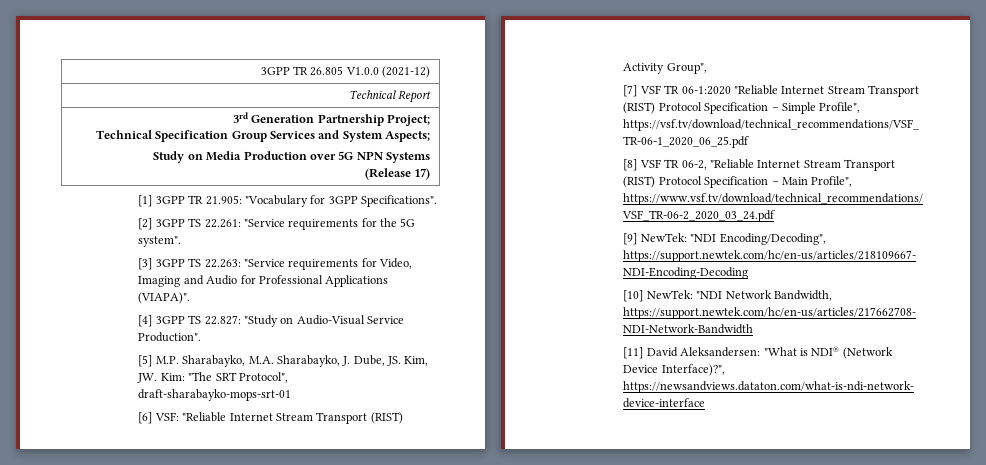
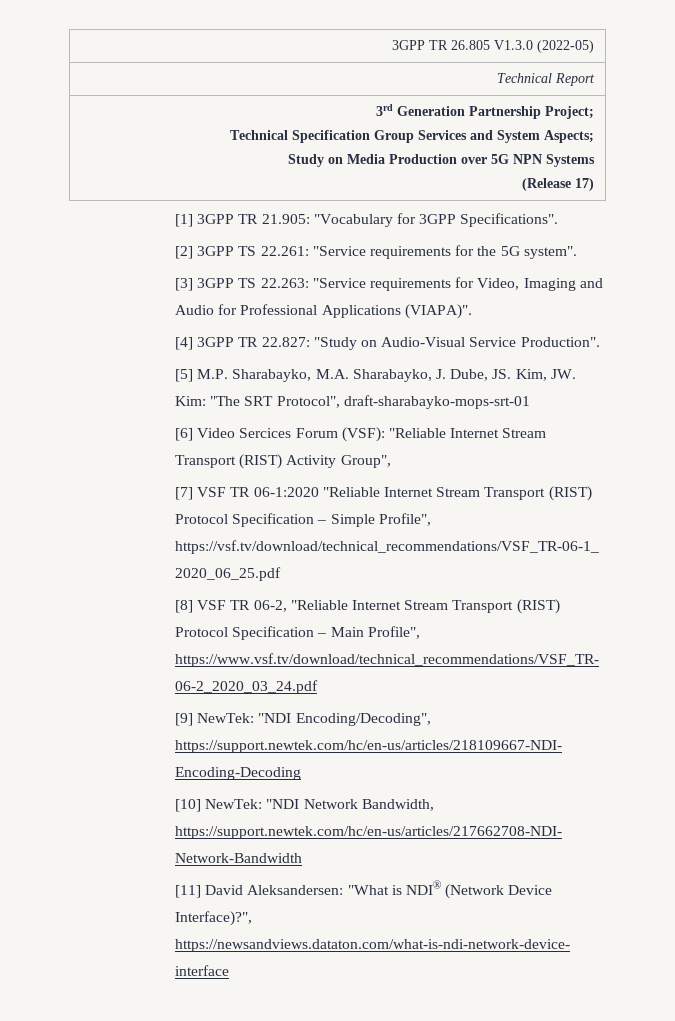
- 3GPP TR 26.805 V1.0.0 (2021-12)
+ 3GPP TR 26.805 V1.3.0 (2022-05)
- [4] 3GPP TS 22.827: "Study on Audio-Visual Service Production".
+ [4] 3GPP TR 22.827: "Study on Audio-Visual Service Production".
- [6] VSF: "Reliable Internet Stream Transport (RIST) Activity Group",
+ [6] Video Sercices Forum (VSF): "Reliable Internet Stream Transport (RIST) Activity Group",

